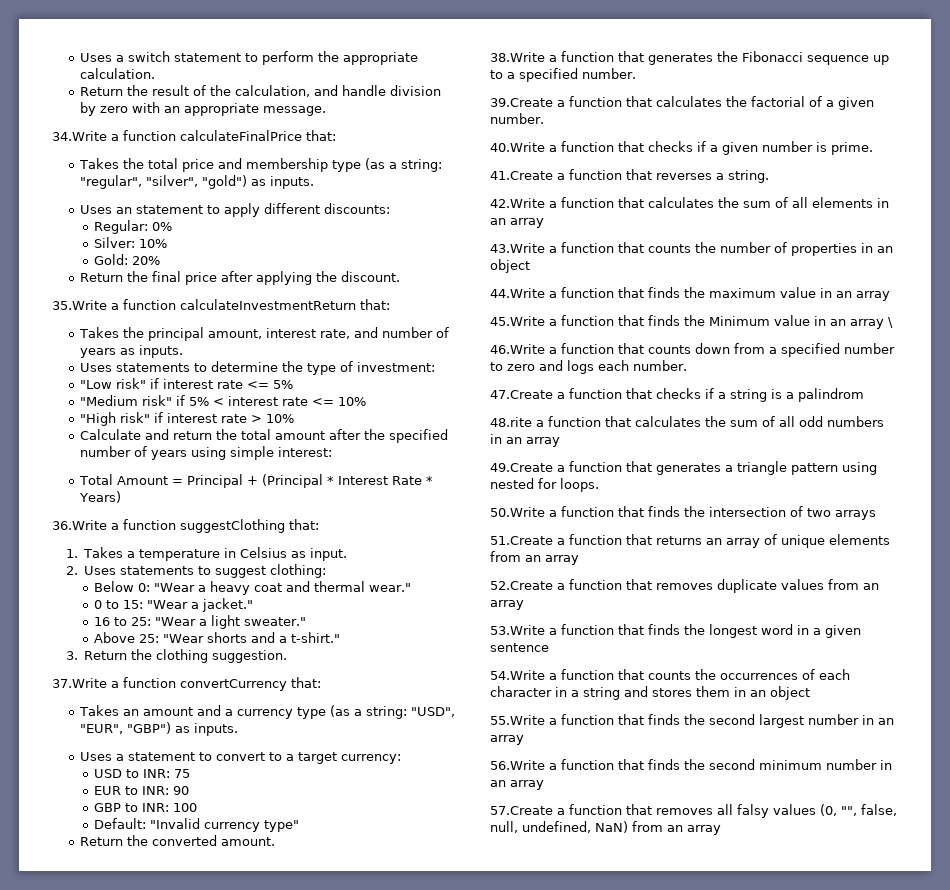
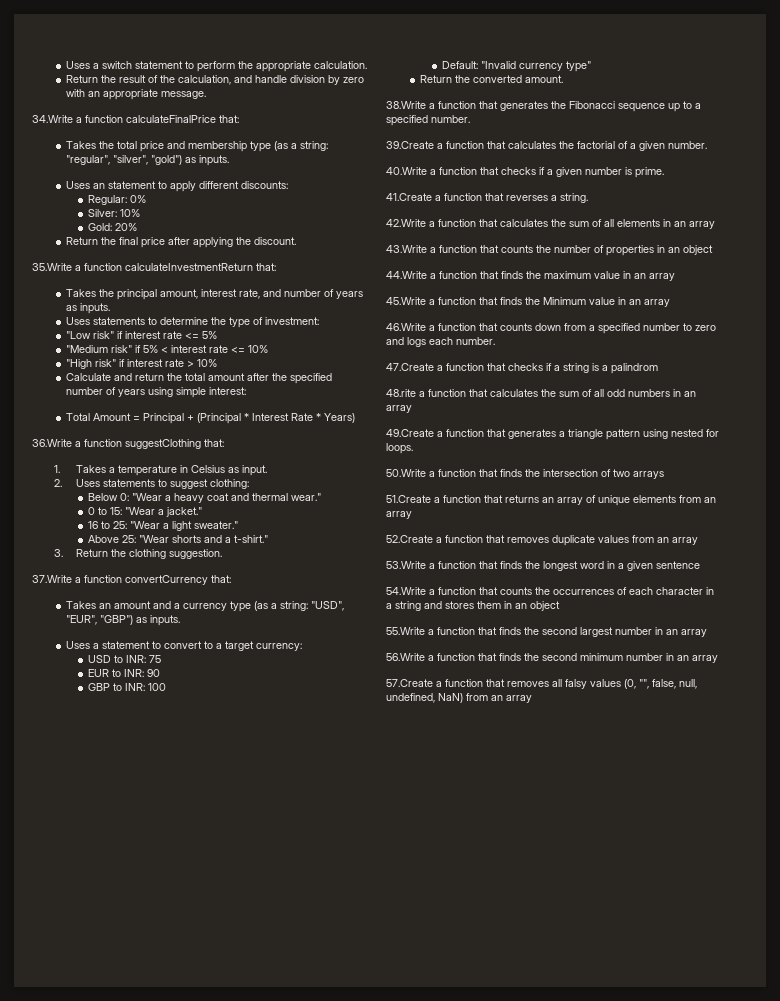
- 45.Write a function that finds the Minimum value in an array \
+ 45.Write a function that finds the Minimum value in an array

